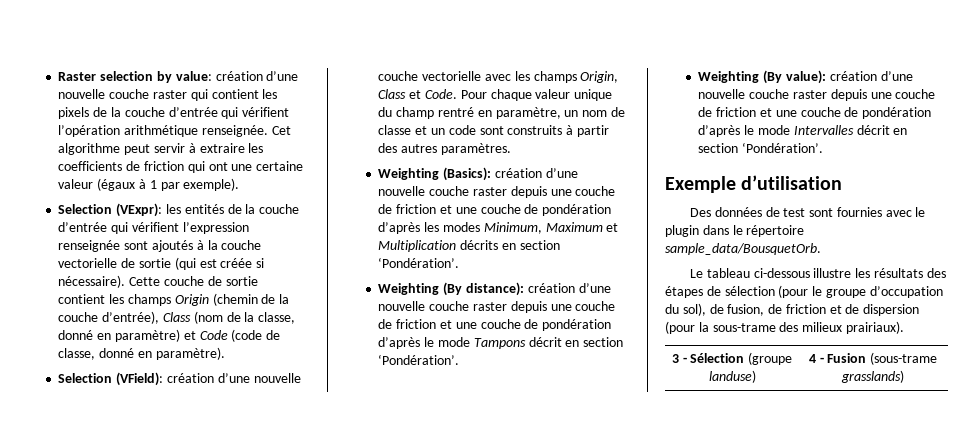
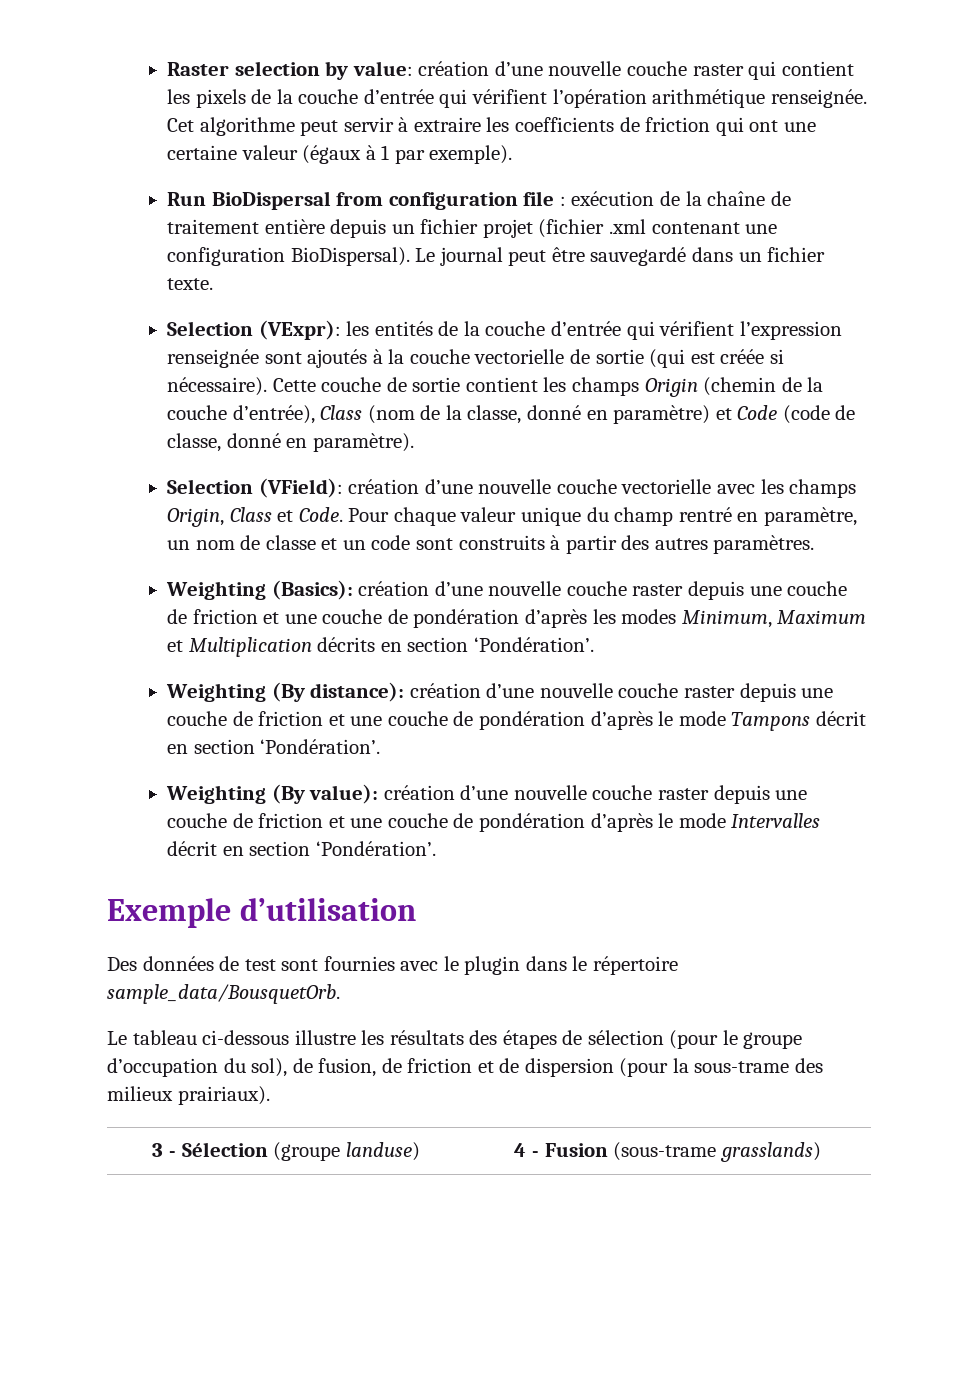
+ Run BioDispersal from configuration file : exécution de la chaîne de traitement entière depuis un fichier projet (fichier .xml contenant une configuration BioDispersal). Le journal peut être sauvegardé dans un fichier texte.

